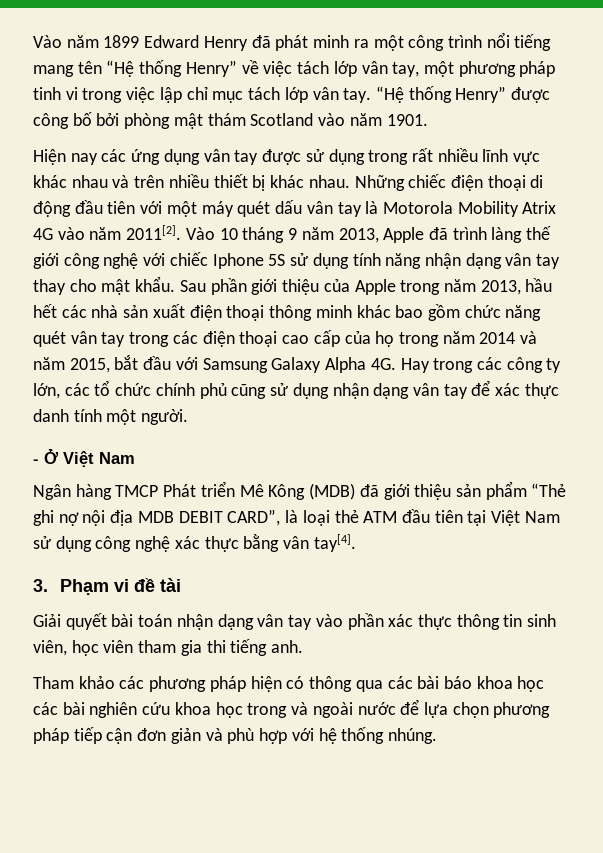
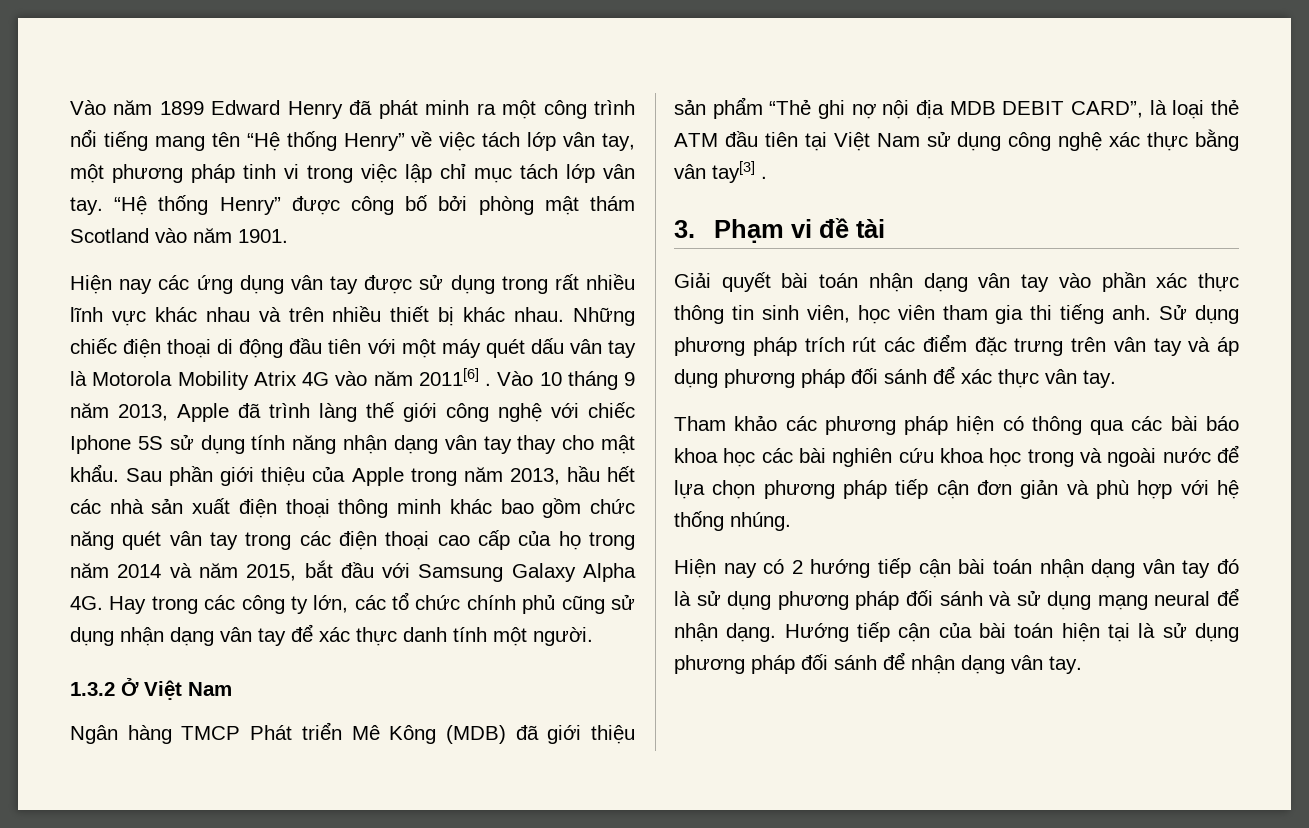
- Những chiếc điện thoại di động đầu tiên với một máy quét dấu vân tay là Motorola Mobility Atrix 4G vào năm 2011[2].
+ Những chiếc điện thoại di động đầu tiên với một máy quét dấu vân tay là Motorola Mobility Atrix 4G vào năm 2011[6] .
- - Ở Việt Nam
+ 1.3.2 Ở Việt Nam
- Ngân hàng TMCP Phát triển Mê Kông (MDB) đã giới thiệu sản phẩm “Thẻ ghi nợ nội địa MDB DEBIT CARD”, là loại thẻ ATM đầu tiên tại Việt Nam sử dụng công nghệ xác thực bằng vân tay[4].
+ Ngân hàng TMCP Phát triển Mê Kông (MDB) đã giới thiệu sản phẩm “Thẻ ghi nợ nội địa MDB DEBIT CARD”, là loại thẻ ATM đầu tiên tại Việt Nam sử dụng công nghệ xác thực bằng vân tay[3] .
+ Sử dụng phương pháp trích rút các điểm đặc trưng trên vân tay và áp dụng phương pháp đối sánh để xác thực vân tay.
+ Hiện nay có 2 hướng tiếp cận bài toán nhận dạng vân tay đó là sử dụng phương pháp đối sánh và sử dụng mạng neural để nhận dạng. Hướng tiếp cận của bài toán hiện tại là sử dụng phương pháp đối sánh để nhận dạng vân tay.

